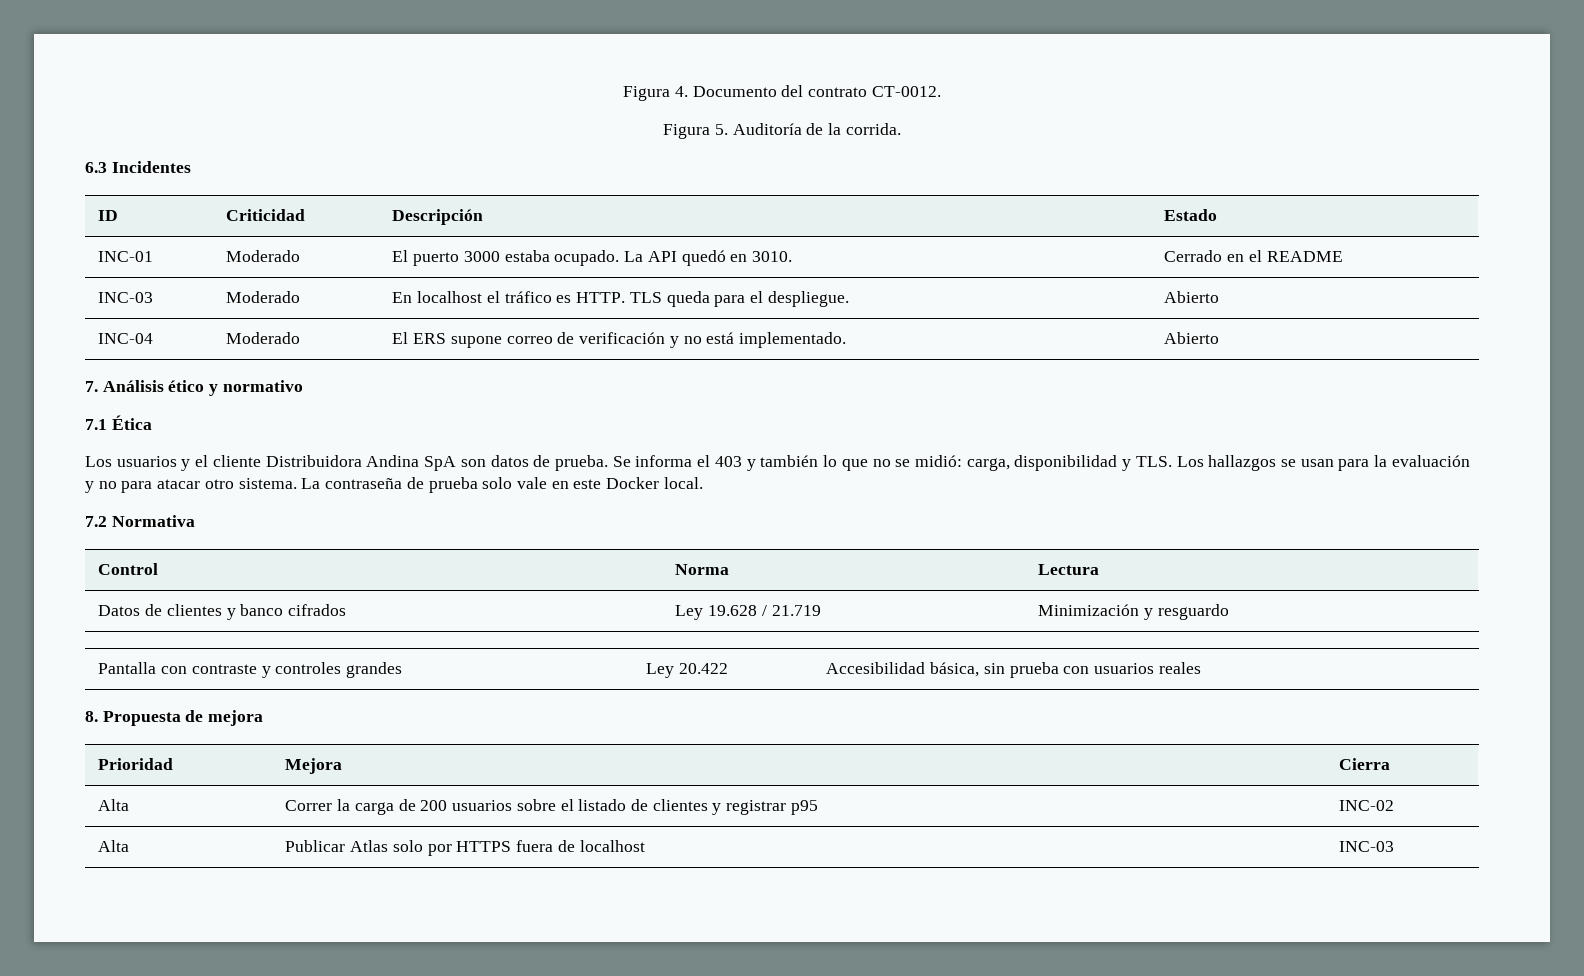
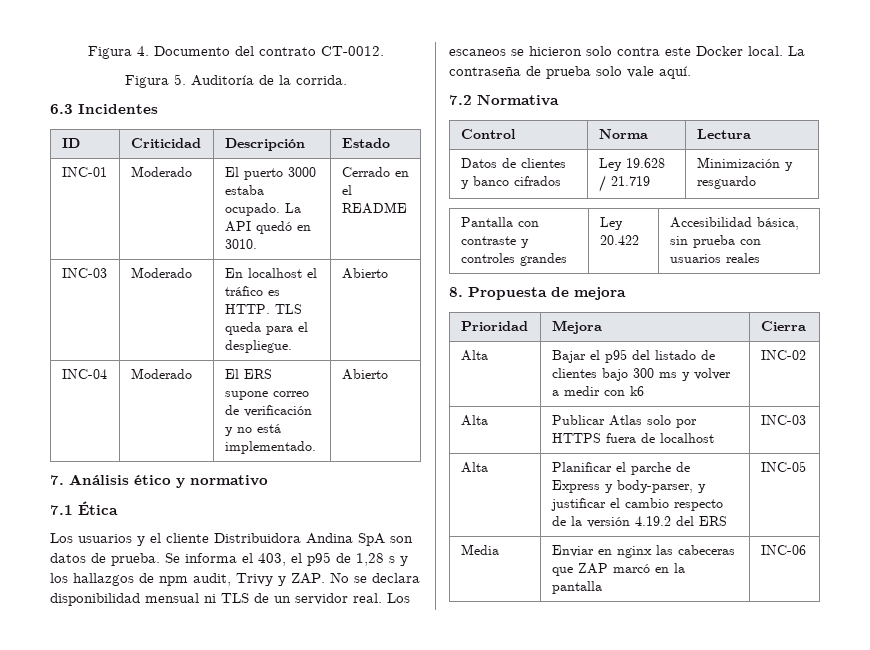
- Se informa el 403 y también lo que no se midió: carga, disponibilidad y TLS. Los hallazgos se usan para la evaluación y no para atacar otro sistema.
+ Se informa el 403, el p95 de 1,28 s y los hallazgos de npm audit, Trivy y ZAP. No se declara disponibilidad mensual ni TLS de un servidor real. Los escaneos se hicieron solo contra este Docker local.
- La contraseña de prueba solo vale en este Docker local.
+ La contraseña de prueba solo vale aquí.
- Alta | Correr la carga de 200 usuarios sobre el listado de clientes y registrar p95 | INC-02
+ Alta | Bajar el p95 del listado de clientes bajo 300 ms y volver a medir con k6 | INC-02
+ Alta | Planificar el parche de Express y body-parser, y justificar el cambio respecto de la versión 4.19.2 del ERS | INC-05
+ Media | Enviar en nginx las cabeceras que ZAP marcó en la pantalla | INC-06

